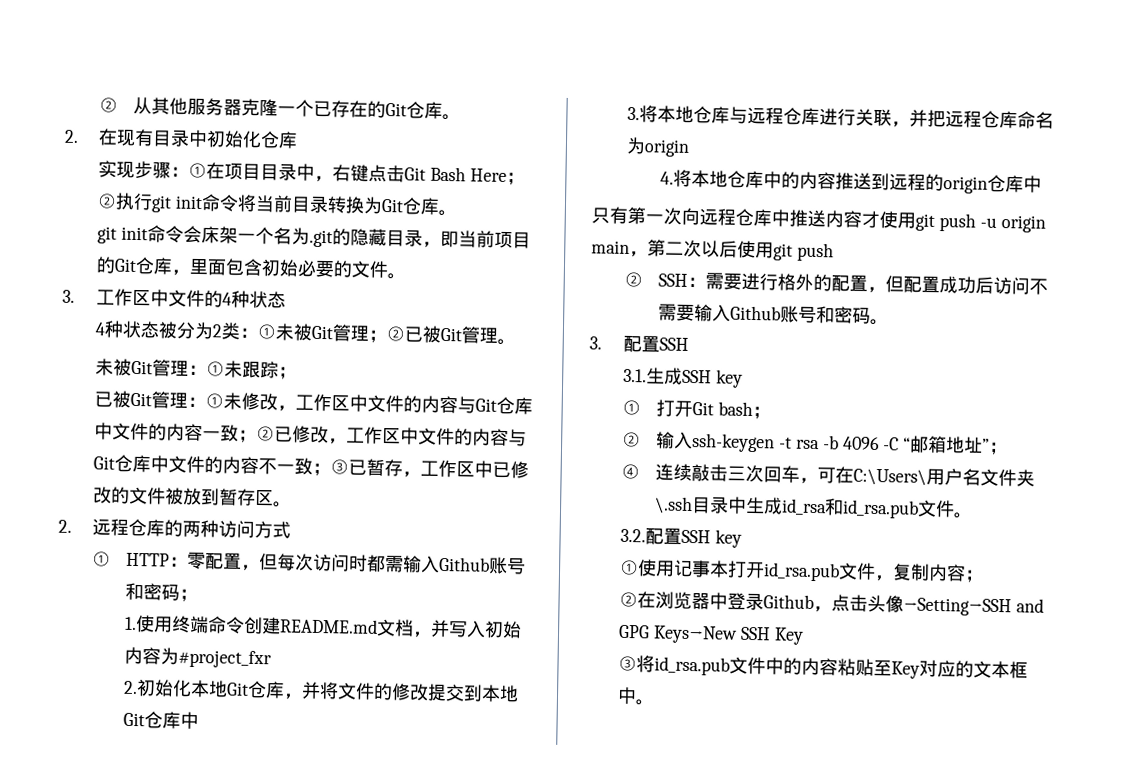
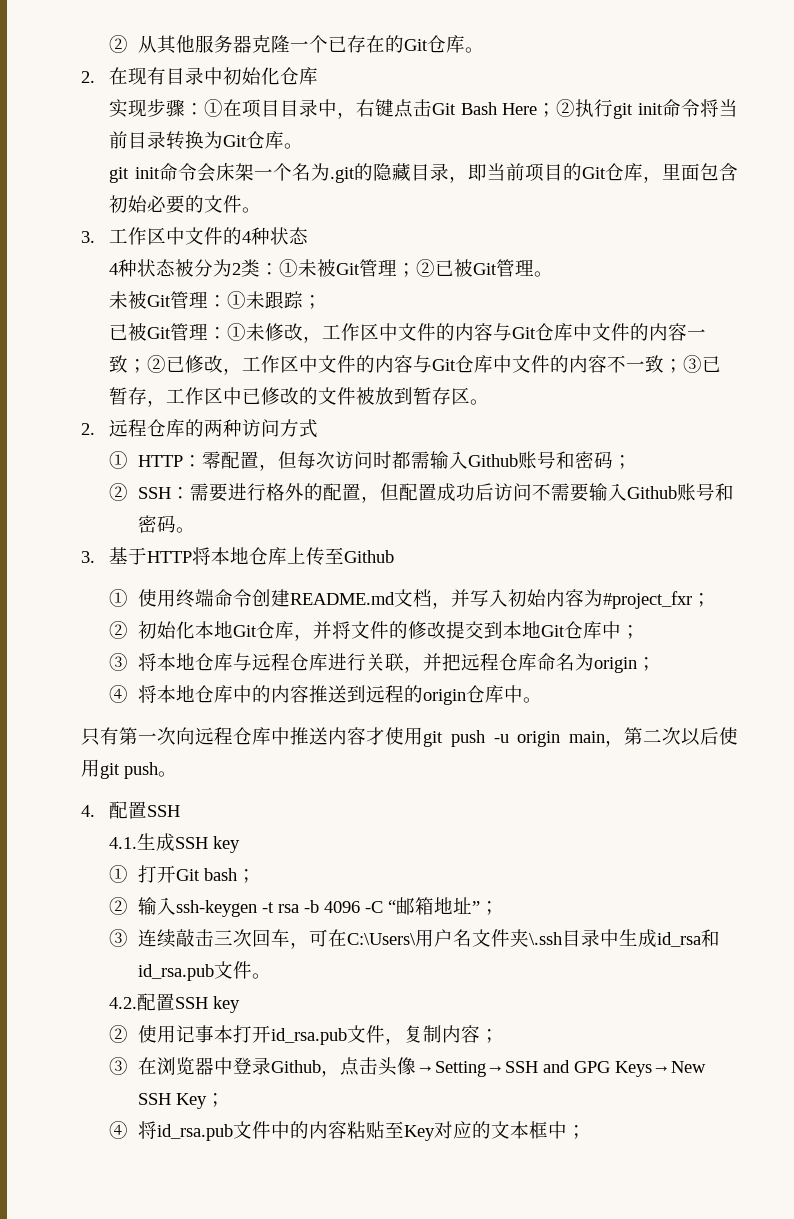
- 1.使用终端命令创建README.md文档，并写入初始内容为#project_fxr
- 2.初始化本地Git仓库，并将文件的修改提交到本地Git仓库中
- 3.将本地仓库与远程仓库进行关联，并把远程仓库命名为origin
- 4.将本地仓库中的内容推送到远程的origin仓库中
- 只有第一次向远程仓库中推送内容才使用git push -u origin main，第二次以后使用git push
- 3.配置SSH
+ 3.基于HTTP将本地仓库上传至Github
+ ①使用终端命令创建README.md文档，并写入初始内容为#project_fxr；
+ ②初始化本地Git仓库，并将文件的修改提交到本地Git仓库中；
+ ③将本地仓库与远程仓库进行关联，并把远程仓库命名为origin；
+ ④将本地仓库中的内容推送到远程的origin仓库中。
+ 只有第一次向远程仓库中推送内容才使用git push -u origin main，第二次以后使用git push。
+ 4.配置SSH
- 3.1.生成SSH key
+ 4.1.生成SSH key
- ④连续敲击三次回车，可在C:\Users\用户名文件夹\.ssh目录中生成id_rsa和id_rsa.pub文件。
+ ③连续敲击三次回车，可在C:\Users\用户名文件夹\.ssh目录中生成id_rsa和id_rsa.pub文件。
- 3.2.配置SSH key
+ 4.2.配置SSH key
- ①使用记事本打开id_rsa.pub文件，复制内容；
+ ②使用记事本打开id_rsa.pub文件，复制内容；
- ②在浏览器中登录Github，点击头像→Setting→SSH and GPG Keys→New SSH Key
- ③将id_rsa.pub文件中的内容粘贴至Key对应的文本框中。
+ ③在浏览器中登录Github，点击头像→Setting→SSH and GPG Keys→New SSH Key；
+ ④将id_rsa.pub文件中的内容粘贴至Key对应的文本框中；

